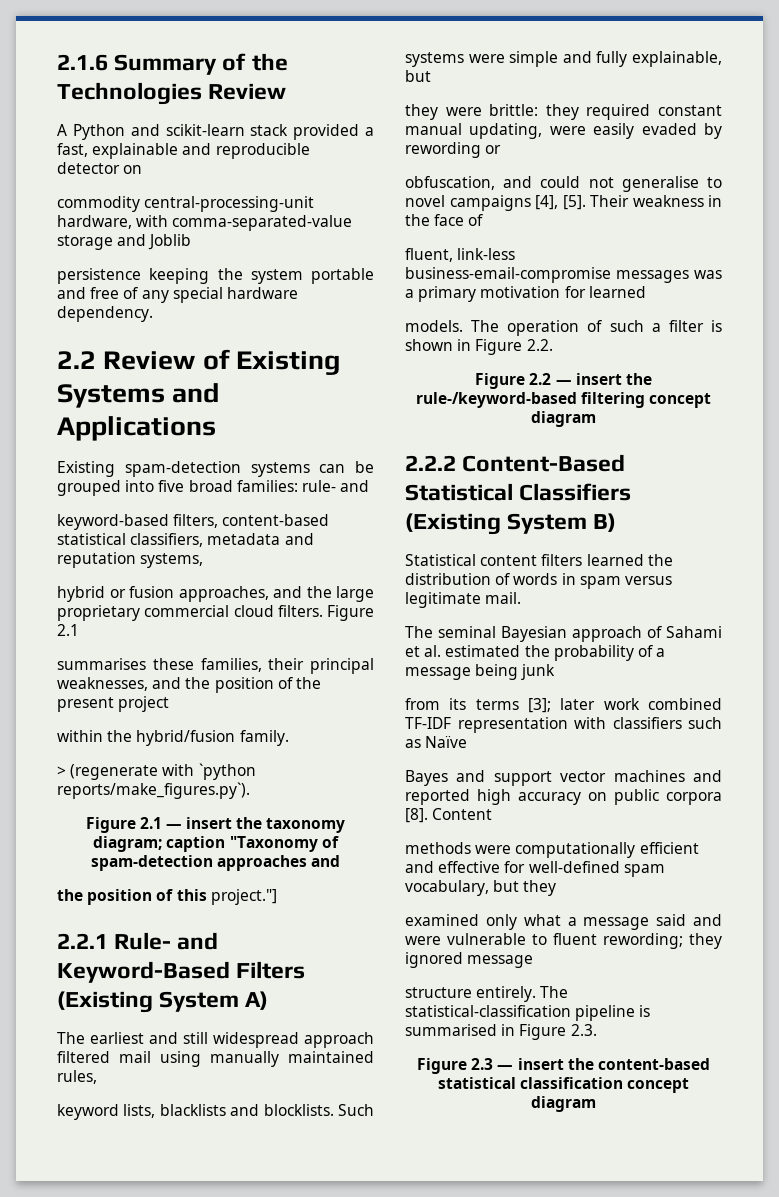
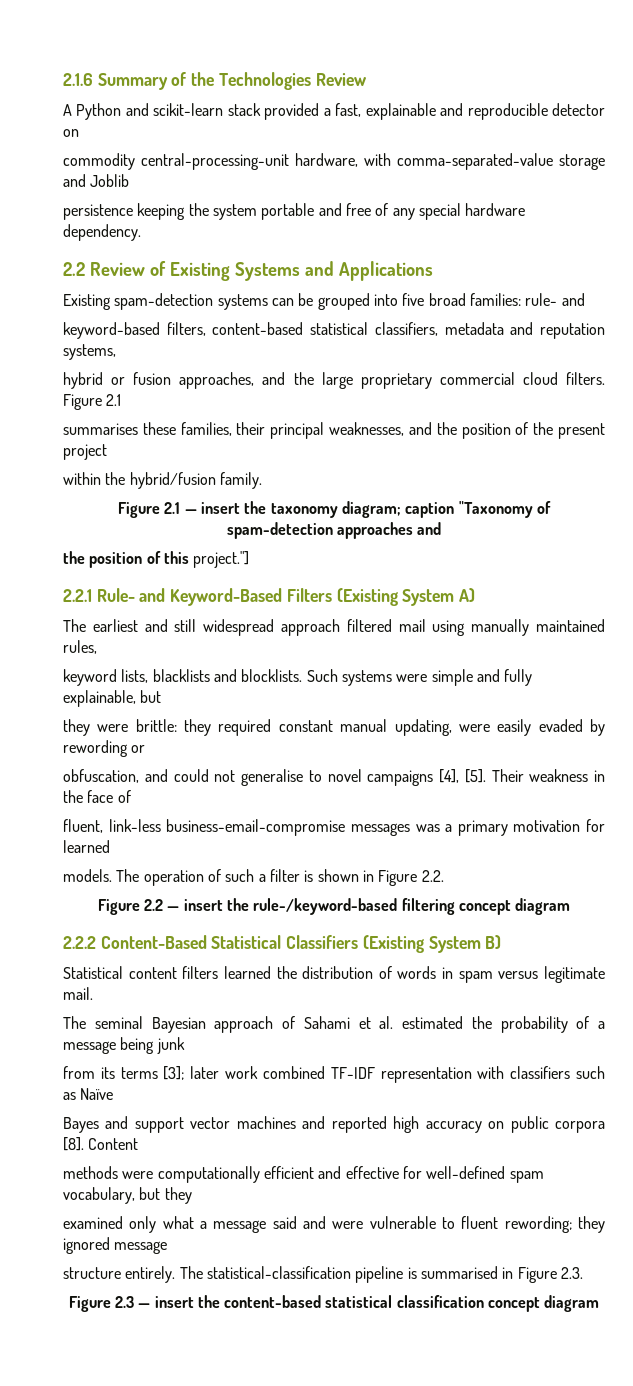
- > (regenerate with `python reports/make_figures.py`).

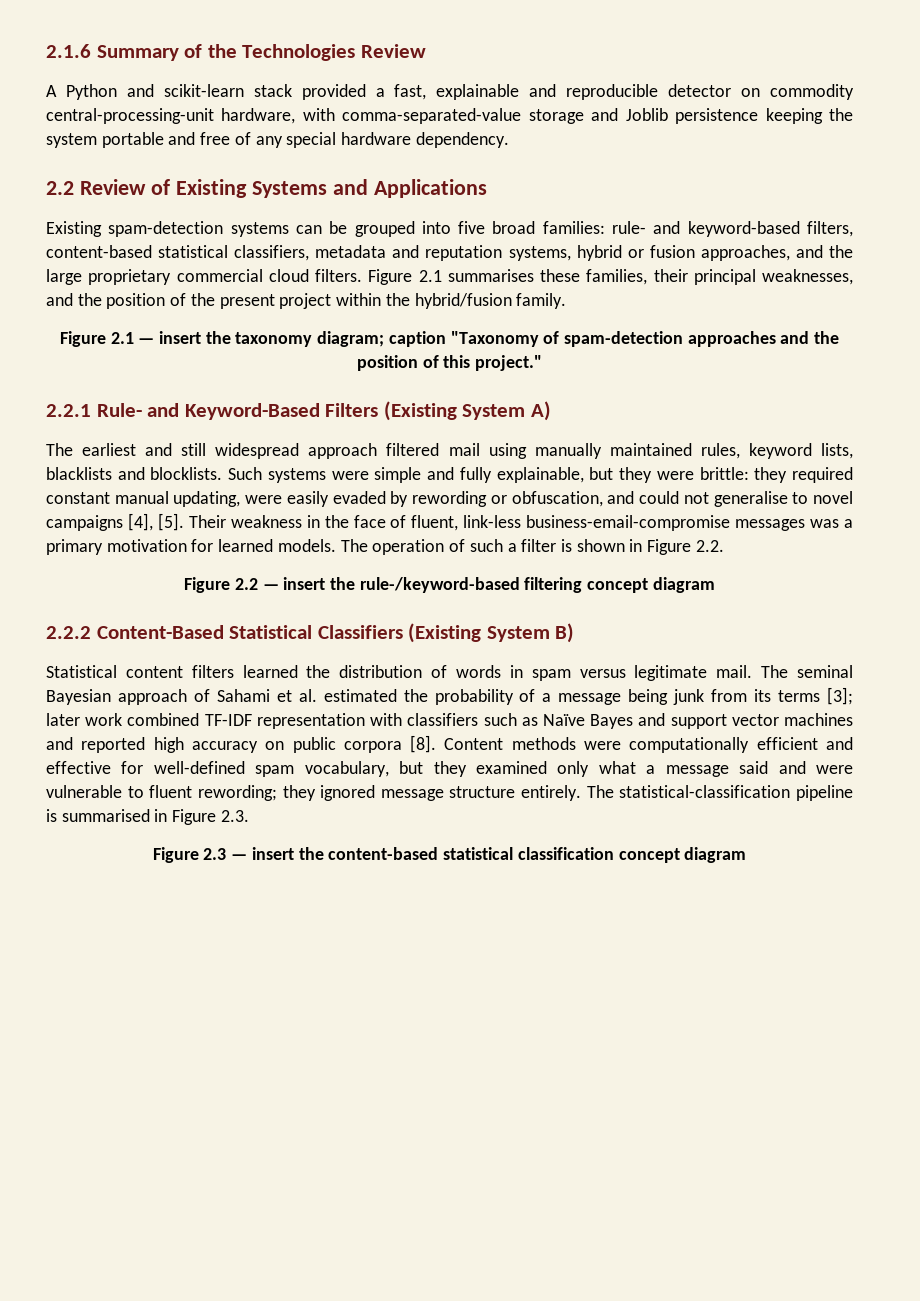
- A Python and scikit-learn stack provided a fast, explainable and reproducible detector on
- commodity central-processing-unit hardware, with comma-separated-value storage and Joblib
- persistence keeping the system portable and free of any special hardware dependency.
+ A Python and scikit-learn stack provided a fast, explainable and reproducible detector on commodity central-processing-unit hardware, with comma-separated-value storage and Joblib persistence keeping the system portable and free of any special hardware dependency.
- Existing spam-detection systems can be grouped into five broad families: rule- and
- keyword-based filters, content-based statistical classifiers, metadata and reputation systems,
- hybrid or fusion approaches, and the large proprietary commercial cloud filters. Figure 2.1
- summarises these families, their principal weaknesses, and the position of the present project
- within the hybrid/fusion family.
+ Existing spam-detection systems can be grouped into five broad families: rule- and keyword-based filters, content-based statistical classifiers, metadata and reputation systems, hybrid or fusion approaches, and the large proprietary commercial cloud filters. Figure 2.1 summarises these families, their principal weaknesses, and the position of the present project within the hybrid/fusion family.
- Figure 2.1 — insert the taxonomy diagram; caption "Taxonomy of spam-detection approaches and
- the position of this project."]
+ Figure 2.1 — insert the taxonomy diagram; caption "Taxonomy of spam-detection approaches and the position of this project."
- The earliest and still widespread approach filtered mail using manually maintained rules,
- keyword lists, blacklists and blocklists.
+ The earliest and still widespread approach filtered mail using manually maintained rules, keyword lists, blacklists and blocklists.
- Such systems were simple and fully explainable, but
- they were brittle: they required constant manual updating, were easily evaded by rewording or
- obfuscation, and could not generalise to novel campaigns [4], [5].
+ Such systems were simple and fully explainable, but they were brittle: they required constant manual updating, were easily evaded by rewording or obfuscation, and could not generalise to novel campaigns [4], [5].
- Their weakness in the face of
- fluent, link-less business-email-compromise messages was a primary motivation for learned
- models.
+ Their weakness in the face of fluent, link-less business-email-compromise messages was a primary motivation for learned models.
- Statistical content filters learned the distribution of words in spam versus legitimate mail.
- The seminal Bayesian approach of Sahami et al. estimated the probability of a message being junk
- from its terms [3]; later work combined TF-IDF representation with classifiers such as Naïve
- Bayes and support vector machines and reported high accuracy on public corpora [8].
+ Statistical content filters learned the distribution of words in spam versus legitimate mail. The seminal Bayesian approach of Sahami et al. estimated the probability of a message being junk from its terms [3]; later work combined TF-IDF representation with classifiers such as Naïve Bayes and support vector machines and reported high accuracy on public corpora [8].
- Content
- methods were computationally efficient and effective for well-defined spam vocabulary, but they
- examined only what a message said and were vulnerable to fluent rewording; they ignored message
- structure entirely.
+ Content methods were computationally efficient and effective for well-defined spam vocabulary, but they examined only what a message said and were vulnerable to fluent rewording; they ignored message structure entirely.

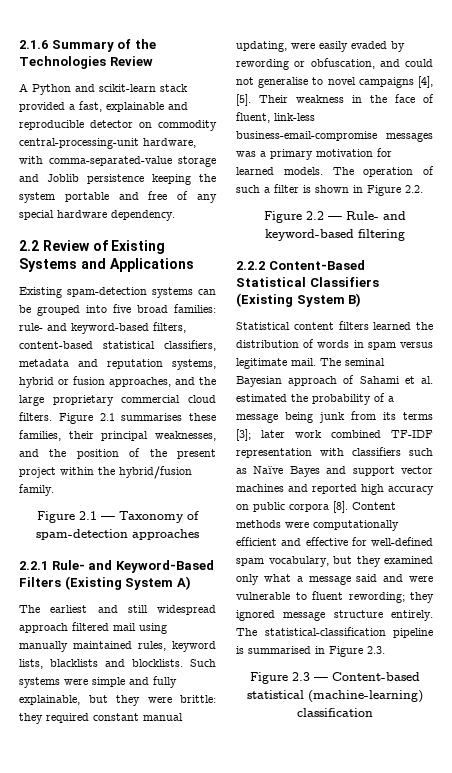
- Figure 2.1 — insert the taxonomy diagram; caption "Taxonomy of spam-detection approaches and the position of this project."
+ Figure 2.1 — Taxonomy of spam-detection approaches
- Figure 2.2 — insert the rule-/keyword-based filtering concept diagram
+ Figure 2.2 — Rule- and keyword-based filtering
- Figure 2.3 — insert the content-based statistical classification concept diagram
+ Figure 2.3 — Content-based statistical (machine-learning) classification

